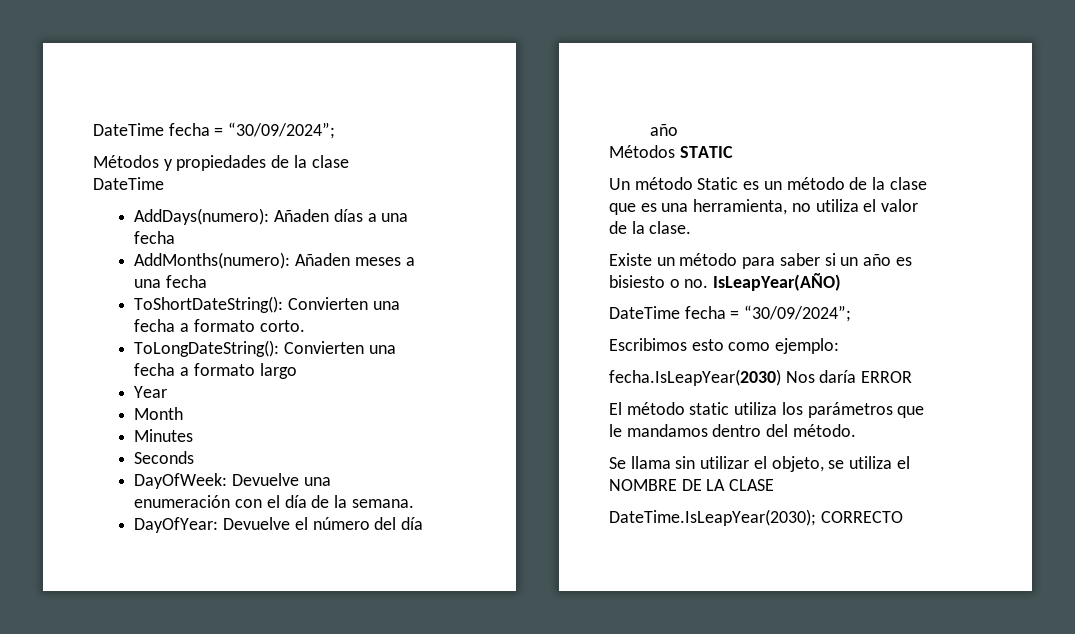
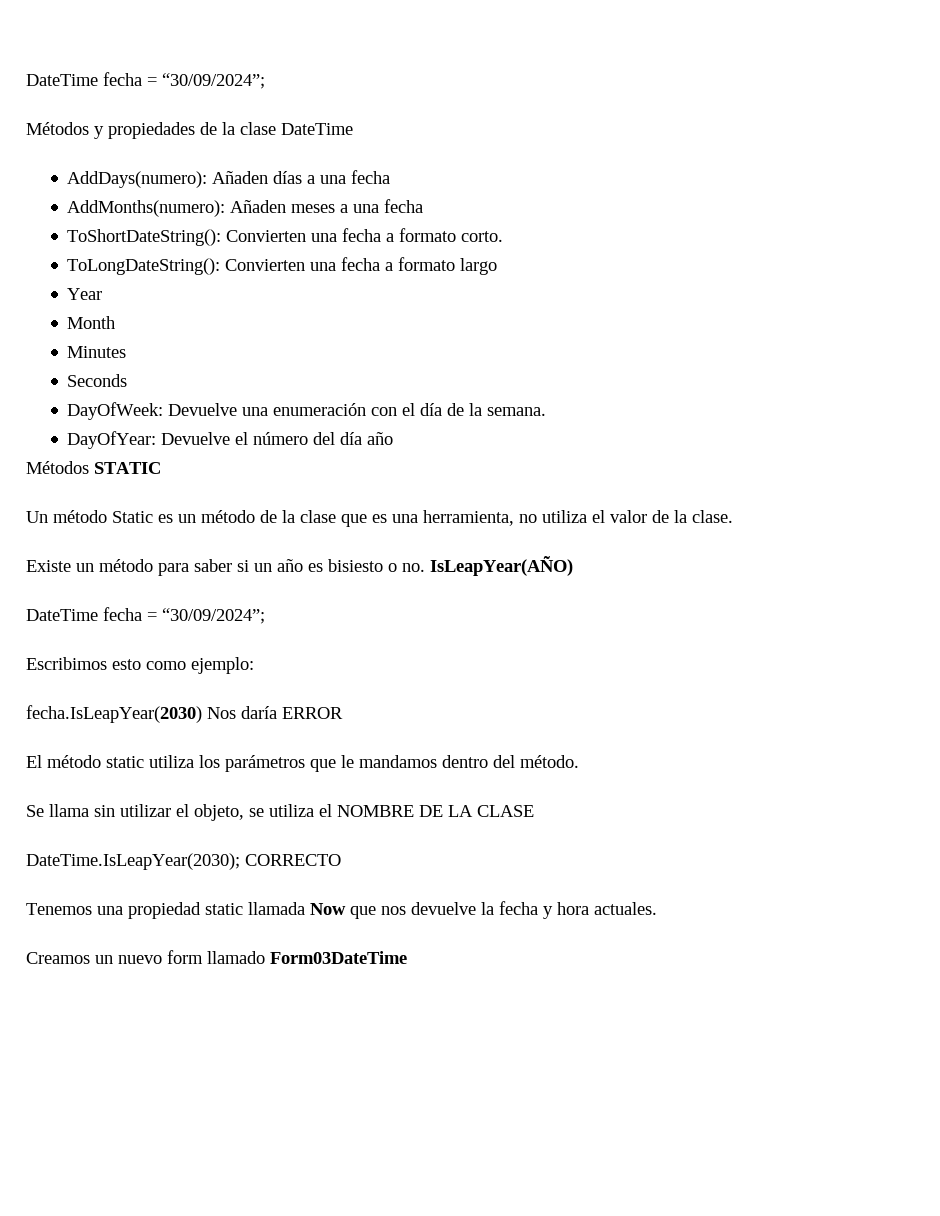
+ Tenemos una propiedad static llamada Now que nos devuelve la fecha y hora actuales.
+ Creamos un nuevo form llamado Form03DateTime

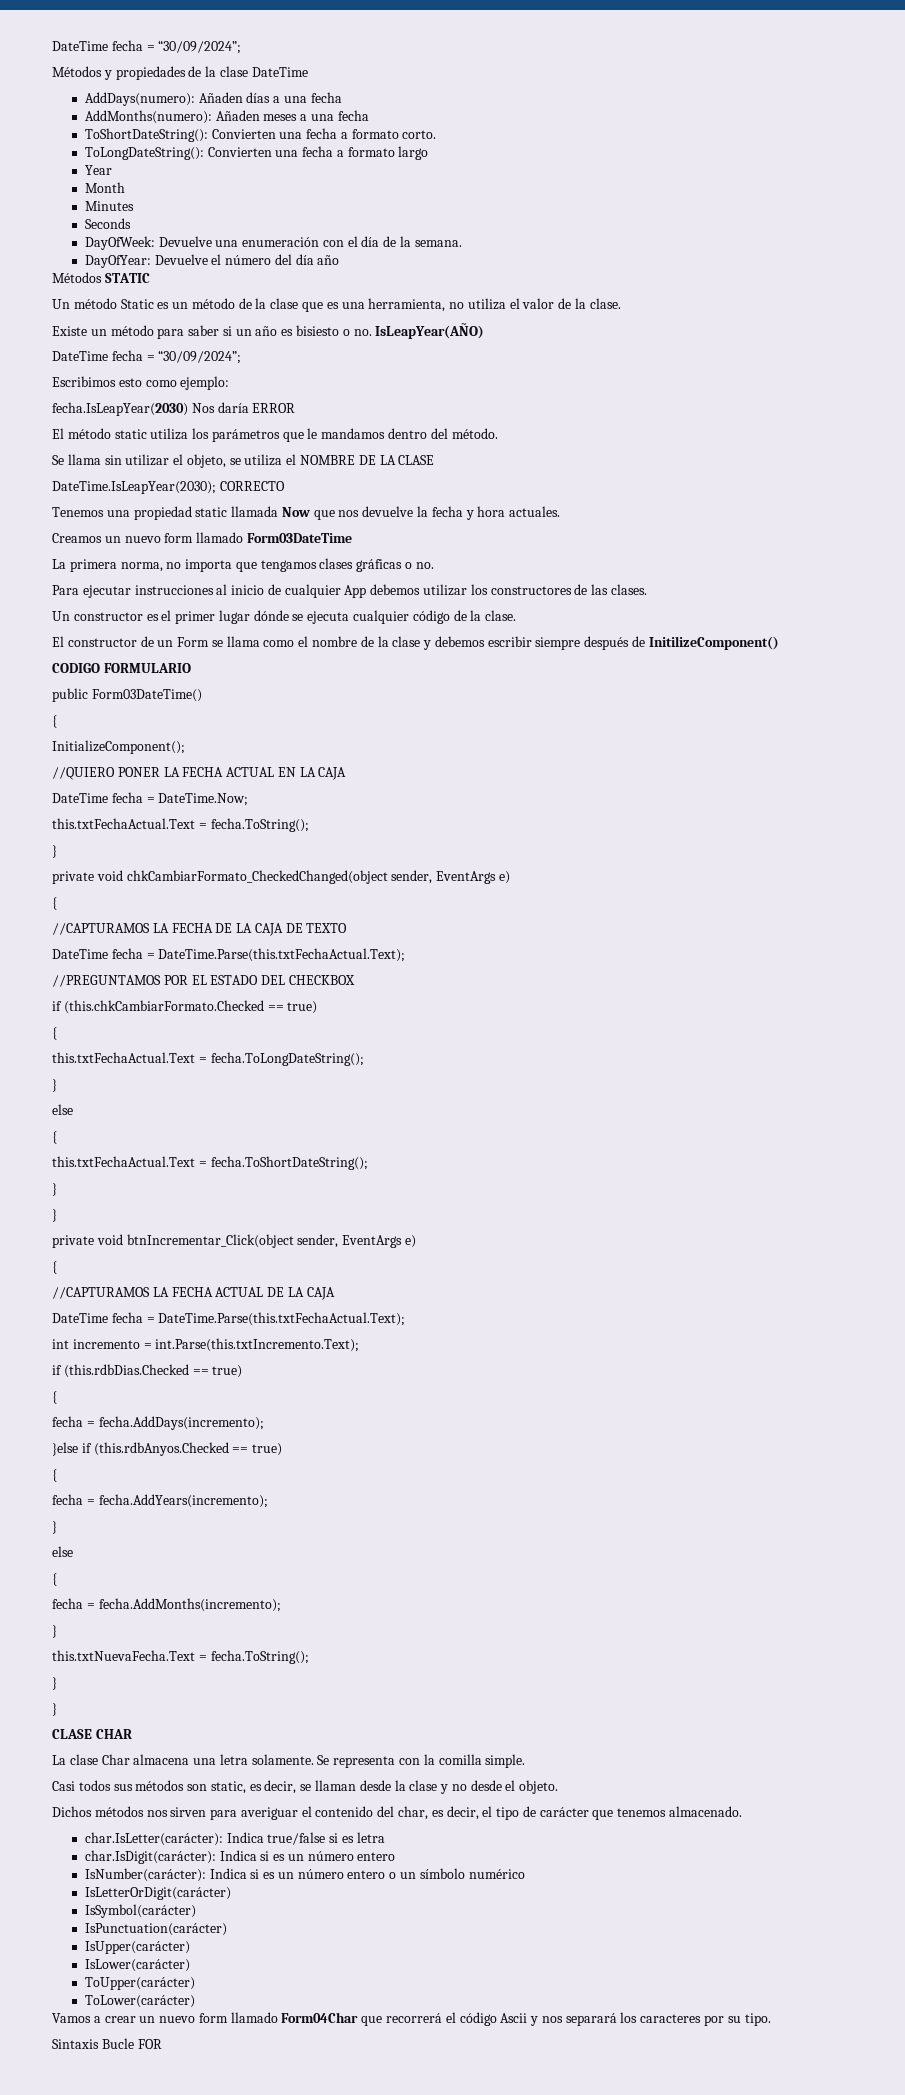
+ La primera norma, no importa que tengamos clases gráficas o no.
+ Para ejecutar instrucciones al inicio de cualquier App debemos utilizar los constructores de las clases.
+ Un constructor es el primer lugar dónde se ejecuta cualquier código de la clase.
+ El constructor de un Form se llama como el nombre de la clase y debemos escribir siempre después de InitilizeComponent()
+ CODIGO FORMULARIO
+ public Form03DateTime()
+ {
+ InitializeComponent();
+ //QUIERO PONER LA FECHA ACTUAL EN LA CAJA
+ DateTime fecha = DateTime.Now;
+ this.txtFechaActual.Text = fecha.ToString();
+ }
+ private void chkCambiarFormato_CheckedChanged(object sender, EventArgs e)
+ {
+ //CAPTURAMOS LA FECHA DE LA CAJA DE TEXTO
+ DateTime fecha = DateTime.Parse(this.txtFechaActual.Text);
+ //PREGUNTAMOS POR EL ESTADO DEL CHECKBOX
+ if (this.chkCambiarFormato.Checked == true)
+ {
+ this.txtFechaActual.Text = fecha.ToLongDateString();
+ }
+ else
+ {
+ this.txtFechaActual.Text = fecha.ToShortDateString();
+ }
+ }
+ private void btnIncrementar_Click(object sender, EventArgs e)
+ {
+ //CAPTURAMOS LA FECHA ACTUAL DE LA CAJA
+ DateTime fecha = DateTime.Parse(this.txtFechaActual.Text);
+ int incremento = int.Parse(this.txtIncremento.Text);
+ if (this.rdbDias.Checked == true)
+ {
+ fecha = fecha.AddDays(incremento);
+ }else if (this.rdbAnyos.Checked == true)
+ {
+ fecha = fecha.AddYears(incremento);
+ }
+ else
+ {
+ fecha = fecha.AddMonths(incremento);
+ }
+ this.txtNuevaFecha.Text = fecha.ToString();
+ }
+ }
+ CLASE CHAR
+ La clase Char almacena una letra solamente. Se representa con la comilla simple.
+ Casi todos sus métodos son static, es decir, se llaman desde la clase y no desde el objeto.
+ Dichos métodos nos sirven para averiguar el contenido del char, es decir, el tipo de carácter que tenemos almacenado.
+ char.IsLetter(carácter): Indica true/false si es letra
+ char.IsDigit(carácter): Indica si es un número entero
+ IsNumber(carácter): Indica si es un número entero o un símbolo numérico
+ IsLetterOrDigit(carácter)
+ IsSymbol(carácter)
+ IsPunctuation(carácter)
+ IsUpper(carácter)
+ IsLower(carácter)
+ ToUpper(carácter)
+ ToLower(carácter)
+ Vamos a crear un nuevo form llamado Form04Char que recorrerá el código Ascii y nos separará los caracteres por su tipo.
+ Sintaxis Bucle FOR

